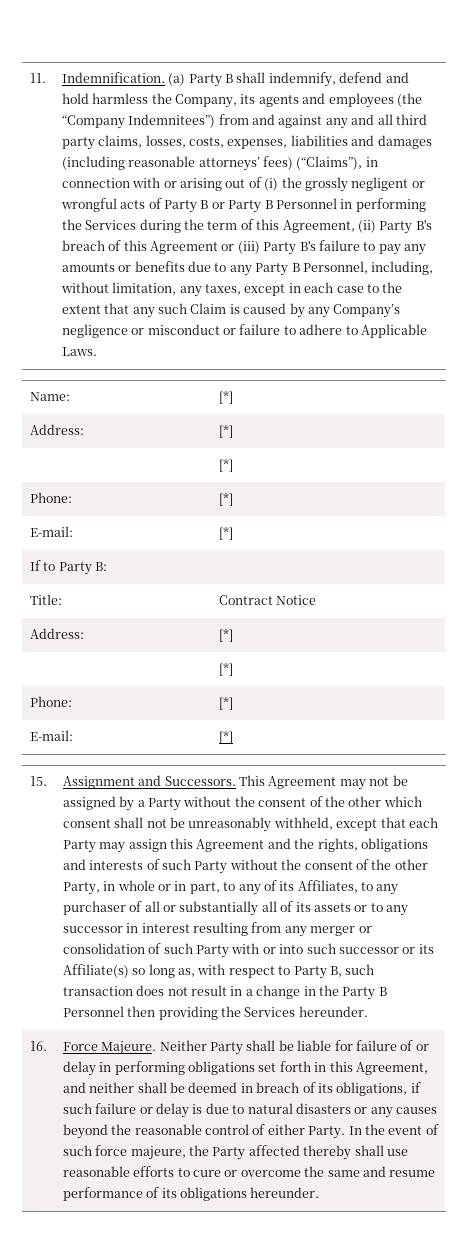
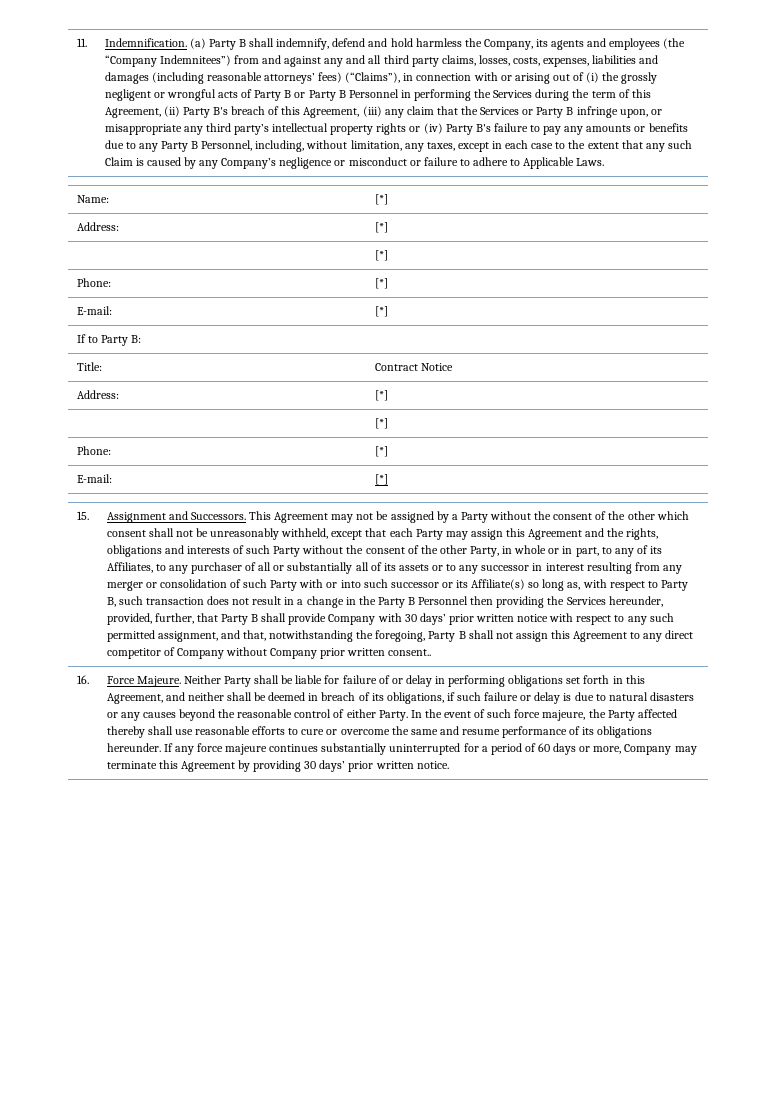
- (a) Party B shall indemnify, defend and hold harmless the Company, its agents and employees (the “Company Indemnitees”) from and against any and all third party claims, losses, costs, expenses, liabilities and damages (including reasonable attorneys’ fees) (“Claims”), in connection with or arising out of (i) the grossly negligent or wrongful acts of Party B or Party B Personnel in performing the Services during the term of this Agreement, (ii) Party B's breach of this Agreement or (iii) Party B's failure to pay any amounts or benefits due to any Party B Personnel, including, without limitation, any taxes, except in each case to the extent that any such Claim is caused by any Company’s negligence or misconduct or failure to adhere to Applicable Laws.
+ (a) Party B shall indemnify, defend and hold harmless the Company, its agents and employees (the “Company Indemnitees”) from and against any and all third party claims, losses, costs, expenses, liabilities and damages (including reasonable attorneys’ fees) (“Claims”), in connection with or arising out of (i) the grossly negligent or wrongful acts of Party B or Party B Personnel in performing the Services during the term of this Agreement, (ii) Party B's breach of this Agreement, (iii) any claim that the Services or Party B infringe upon, or misappropriate any third party’s intellectual property rights or (iv) Party B's failure to pay any amounts or benefits due to any Party B Personnel, including, without limitation, any taxes, except in each case to the extent that any such Claim is caused by any Company’s negligence or misconduct or failure to adhere to Applicable Laws.
- This Agreement may not be assigned by a Party without the consent of the other which consent shall not be unreasonably withheld, except that each Party may assign this Agreement and the rights, obligations and interests of such Party without the consent of the other Party, in whole or in part, to any of its Affiliates, to any purchaser of all or substantially all of its assets or to any successor in interest resulting from any merger or consolidation of such Party with or into such successor or its Affiliate(s) so long as, with respect to Party B, such transaction does not result in a change in the Party B Personnel then providing the Services hereunder.
+ This Agreement may not be assigned by a Party without the consent of the other which consent shall not be unreasonably withheld, except that each Party may assign this Agreement and the rights, obligations and interests of such Party without the consent of the other Party, in whole or in part, to any of its Affiliates, to any purchaser of all or substantially all of its assets or to any successor in interest resulting from any merger or consolidation of such Party with or into such successor or its Affiliate(s) so long as, with respect to Party B, such transaction does not result in a change in the Party B Personnel then providing the Services hereunder, provided, further, that Party B shall provide Company with 30 days’ prior written notice with respect to any such permitted assignment, and that, notwithstanding the foregoing, Party B shall not assign this Agreement to any direct competitor of Company without Company prior written consent..
+ If any force majeure continues substantially uninterrupted for a period of 60 days or more, Company may terminate this Agreement by providing 30 days’ prior written notice.

